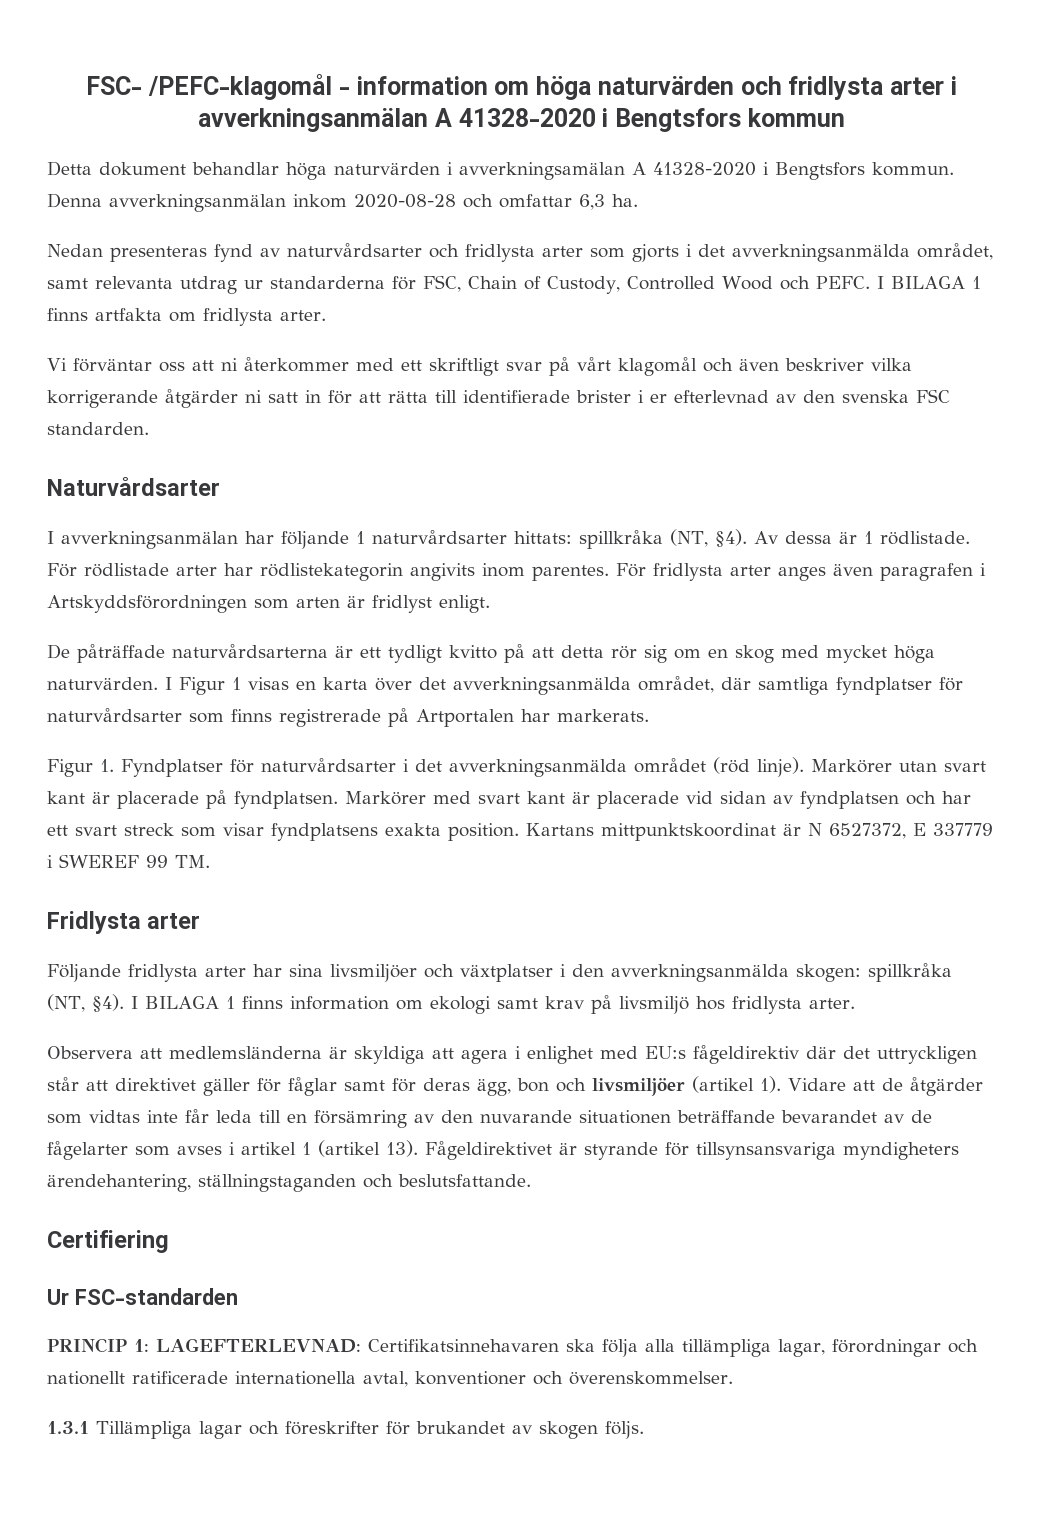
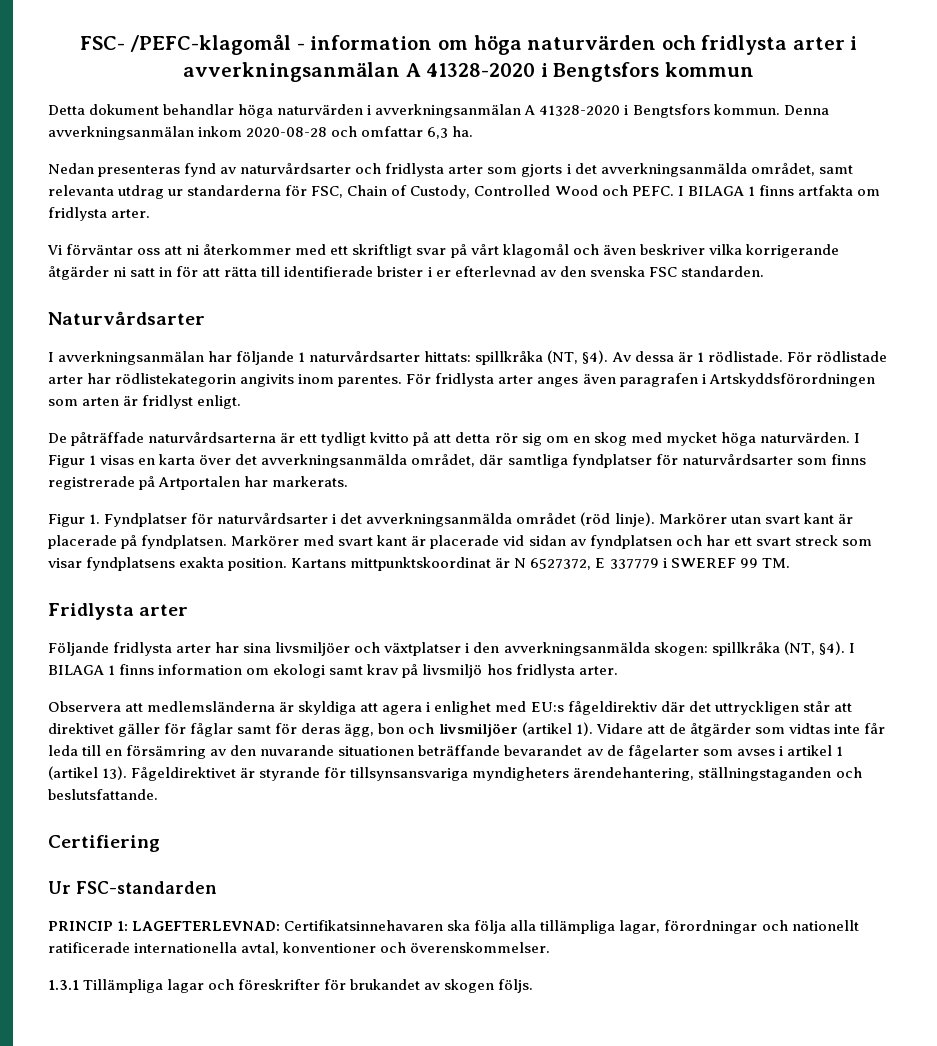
- Detta dokument behandlar höga naturvärden i avverkningsamälan A 41328-2020 i Bengtsfors kommun.
+ Detta dokument behandlar höga naturvärden i avverkningsanmälan A 41328-2020 i Bengtsfors kommun.

